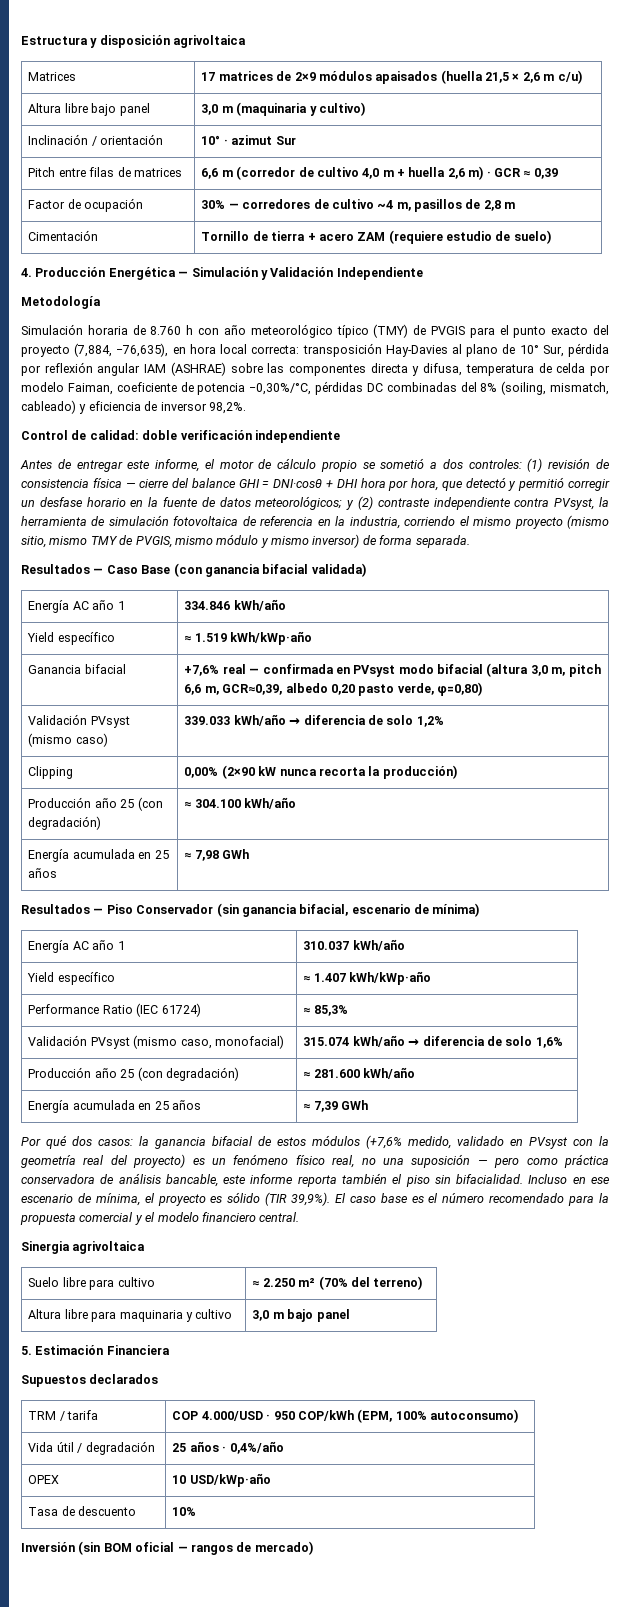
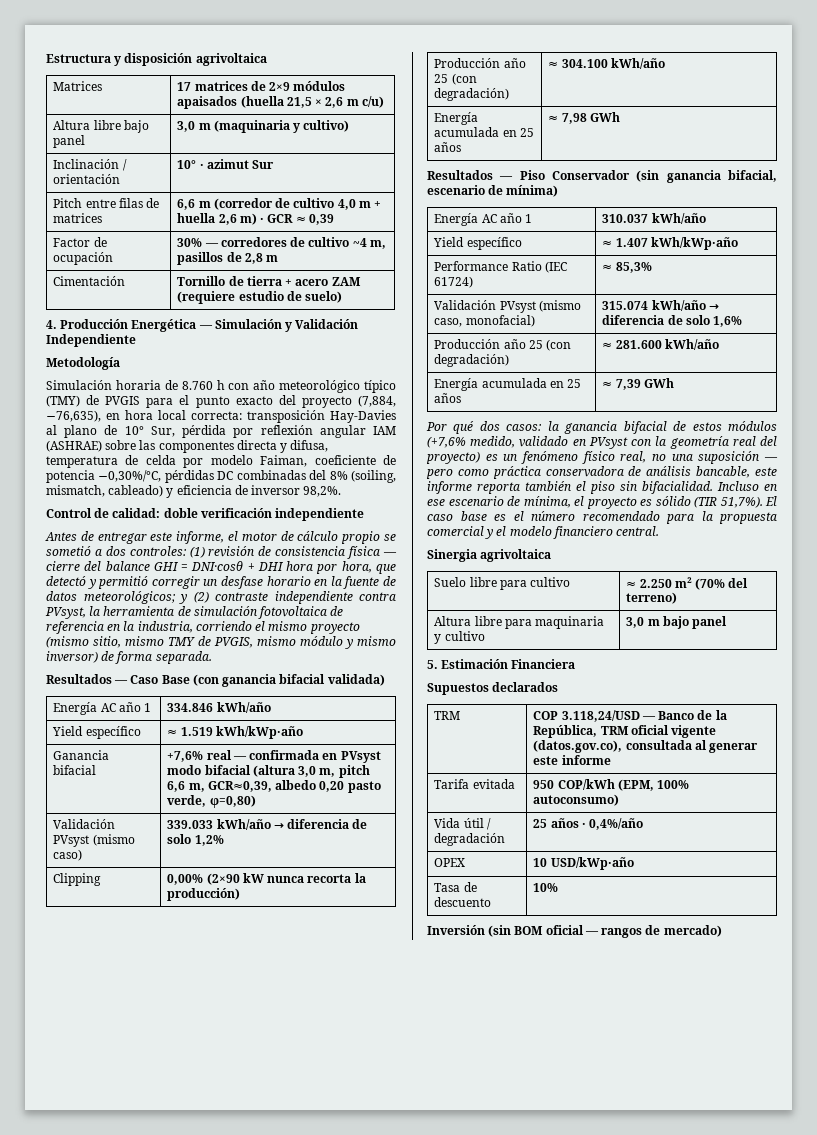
- Incluso en ese escenario de mínima, el proyecto es sólido (TIR 39,9%).
+ Incluso en ese escenario de mínima, el proyecto es sólido (TIR 51,7%).
- TRM / tarifa | COP 4.000/USD · 950 COP/kWh (EPM, 100% autoconsumo)
+ TRM | COP 3.118,24/USD — Banco de la República, TRM oficial vigente (datos.gov.co), consultada al generar este informe
+ Tarifa evitada | 950 COP/kWh (EPM, 100% autoconsumo)

